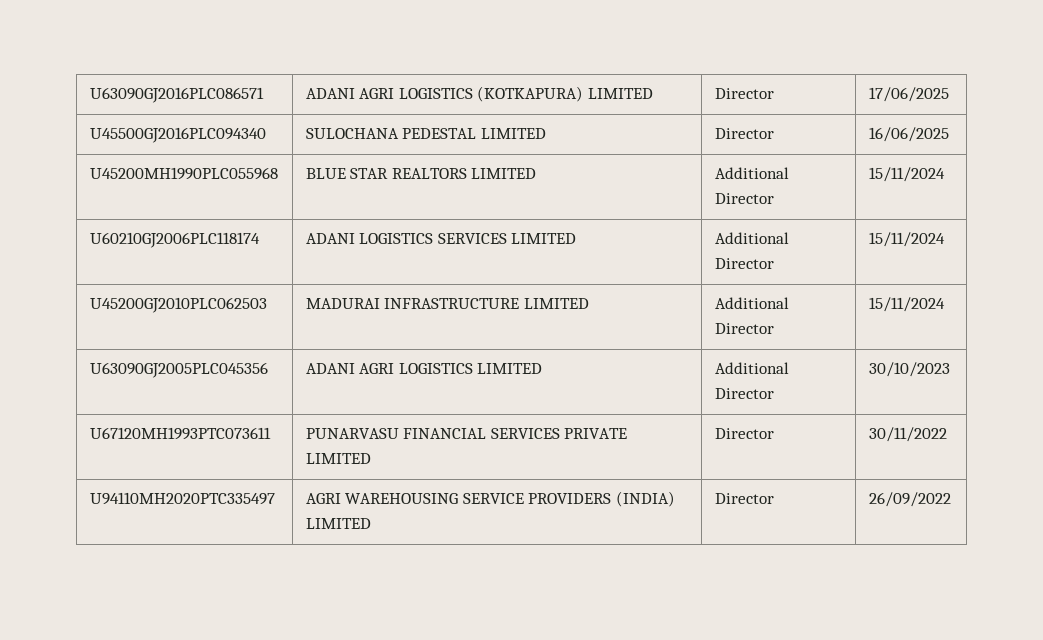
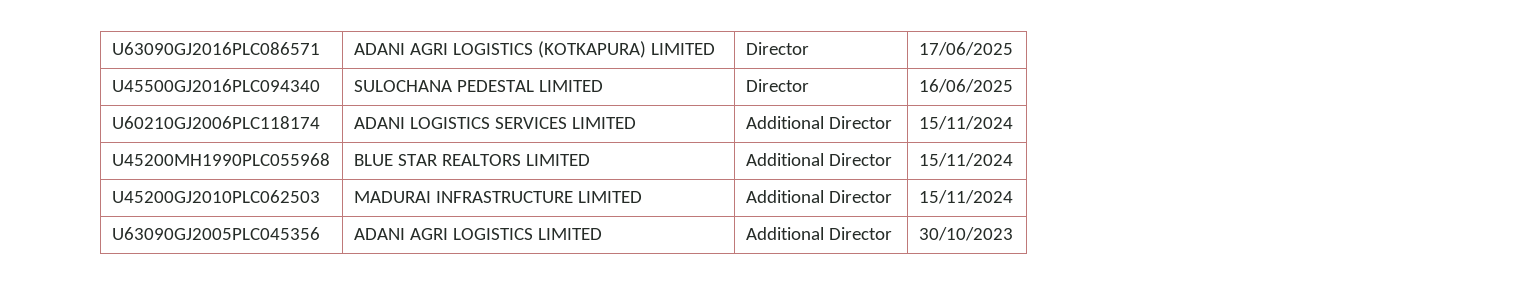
+ U60210GJ2006PLC118174 | ADANI LOGISTICS SERVICES LIMITED | Additional Director | 15/11/2024
  U45200MH1990PLC055968 | BLUE STAR REALTORS LIMITED | Additional Director | 15/11/2024
- U60210GJ2006PLC118174 | ADANI LOGISTICS SERVICES LIMITED | Additional Director | 15/11/2024
- U67120MH1993PTC073611 | PUNARVASU FINANCIAL SERVICES PRIVATE LIMITED | Director | 30/11/2022
- U94110MH2020PTC335497 | AGRI WAREHOUSING SERVICE PROVIDERS (INDIA) LIMITED | Director | 26/09/2022

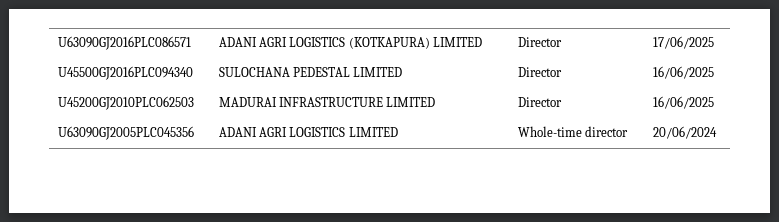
- U60210GJ2006PLC118174 | ADANI LOGISTICS SERVICES LIMITED | Additional Director | 15/11/2024
- U45200MH1990PLC055968 | BLUE STAR REALTORS LIMITED | Additional Director | 15/11/2024
- U45200GJ2010PLC062503 | MADURAI INFRASTRUCTURE LIMITED | Additional Director | 15/11/2024
+ U45200GJ2010PLC062503 | MADURAI INFRASTRUCTURE LIMITED | Director | 16/06/2025
- U63090GJ2005PLC045356 | ADANI AGRI LOGISTICS LIMITED | Additional Director | 30/10/2023
+ U63090GJ2005PLC045356 | ADANI AGRI LOGISTICS LIMITED | Whole-time director | 20/06/2024

